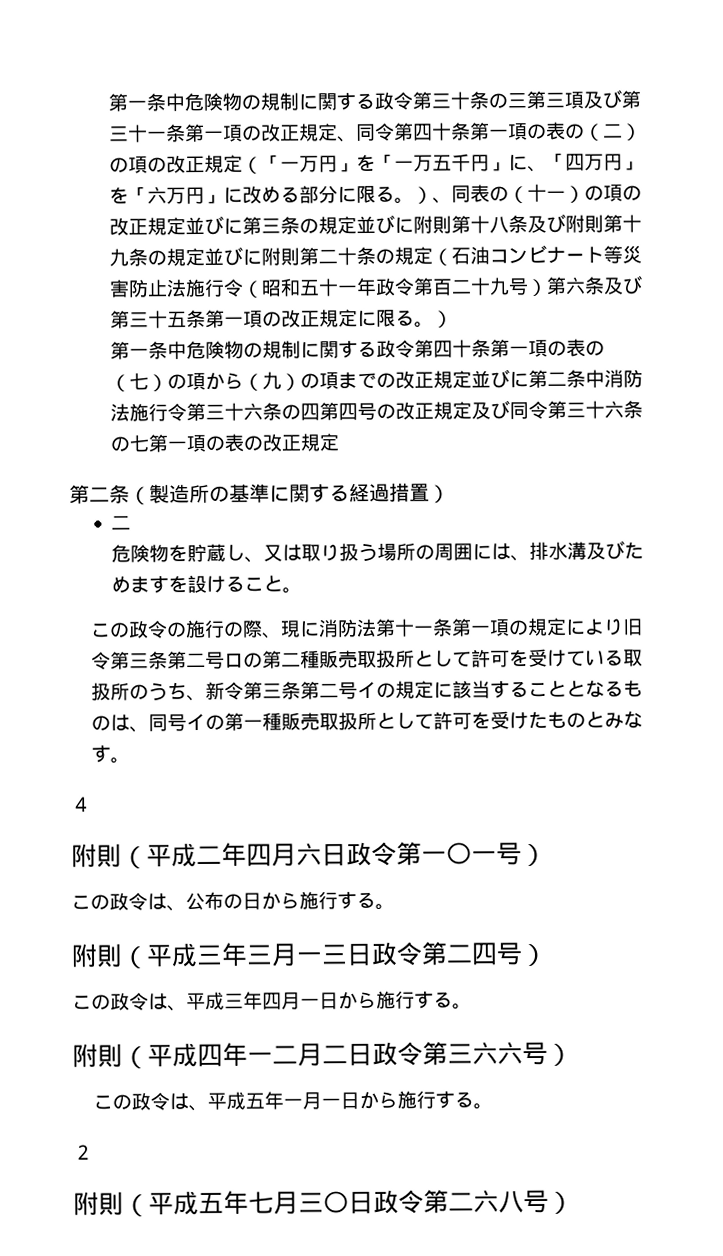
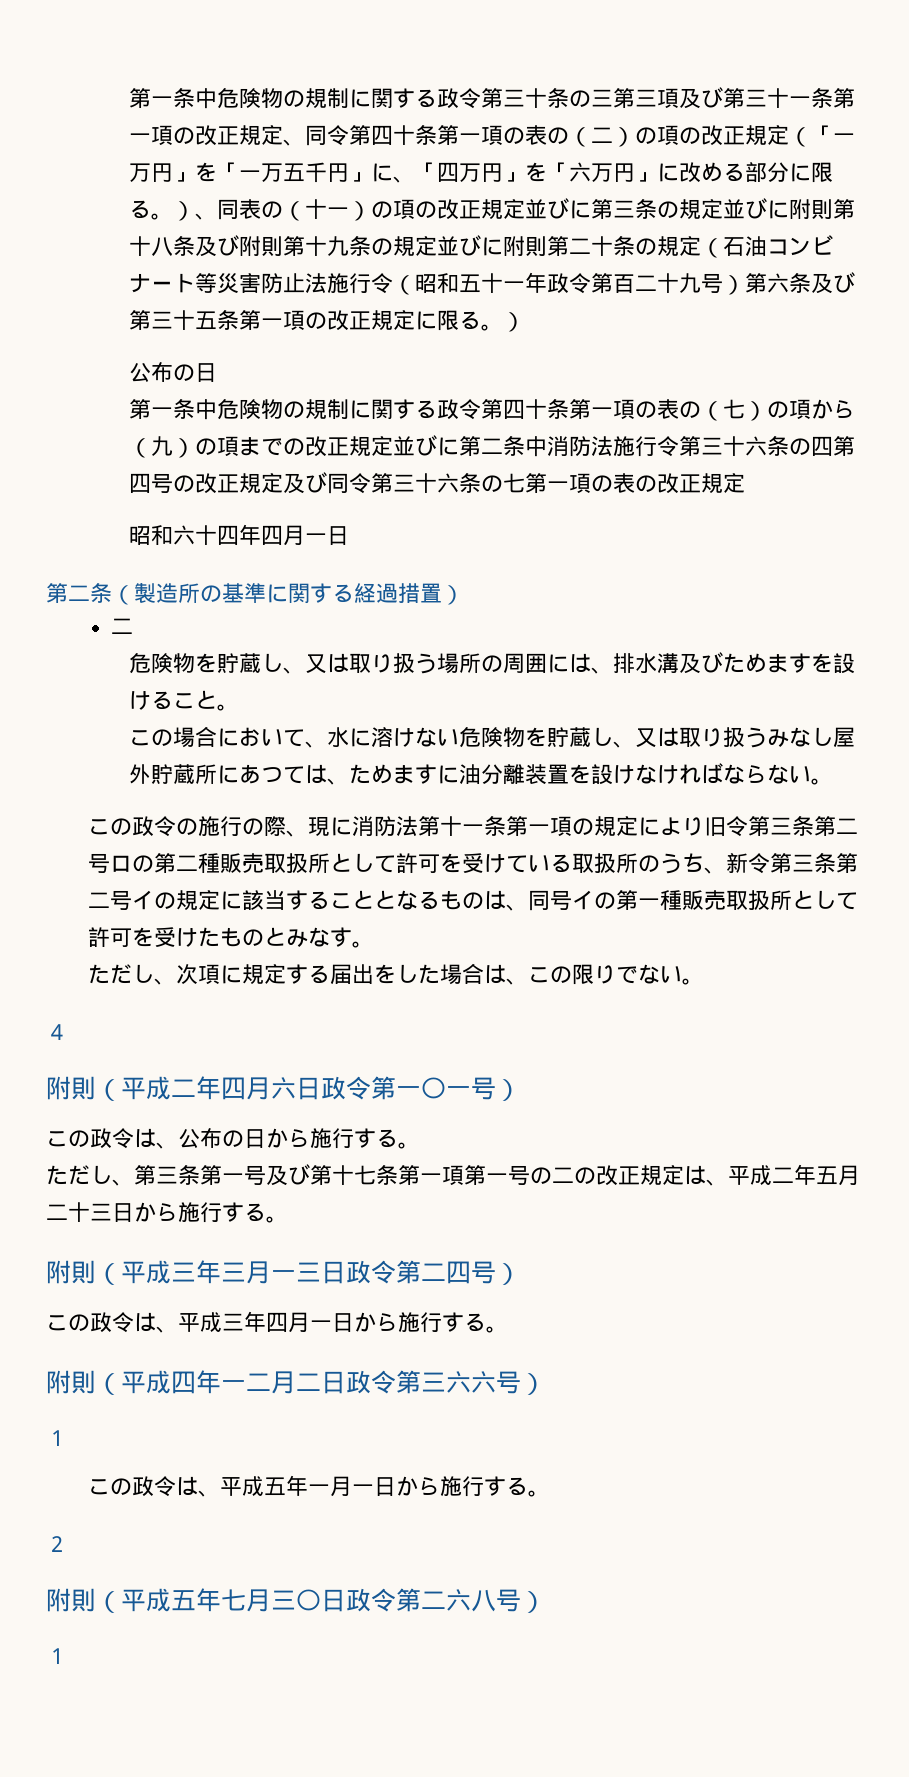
  第一条中危険物の規制に関する政令第三十条の三第三項及び第三十一条第一項の改正規定、同令第四十条第一項の表の（二）の項の改正規定（「一万円」を「一万五千円」に、「四万円」を「六万円」に改める部分に限る。）、同表の（十一）の項の改正規定並びに第三条の規定並びに附則第十八条及び附則第十九条の規定並びに附則第二十条の規定（石油コンビナート等災害防止法施行令（昭和五十一年政令第百二十九号）第六条及び第三十五条第一項の改正規定に限る。）
+ 公布の日
+ 昭和六十四年四月一日
+ この場合において、水に溶けない危険物を貯蔵し、又は取り扱うみなし屋外貯蔵所にあつては、ためますに油分離装置を設けなければならない。
+ ただし、次項に規定する届出をした場合は、この限りでない。
+ ただし、第三条第一号及び第十七条第一項第一号の二の改正規定は、平成二年五月二十三日から施行する。
  附則（平成四年一二月二日政令第三六六号）
+ １
  附則（平成五年七月三〇日政令第二六八号）
+ １

